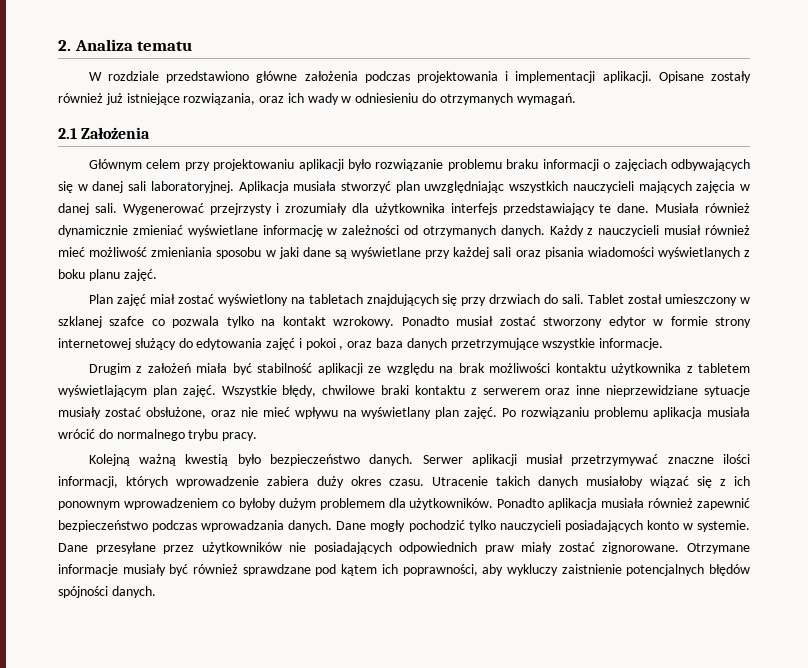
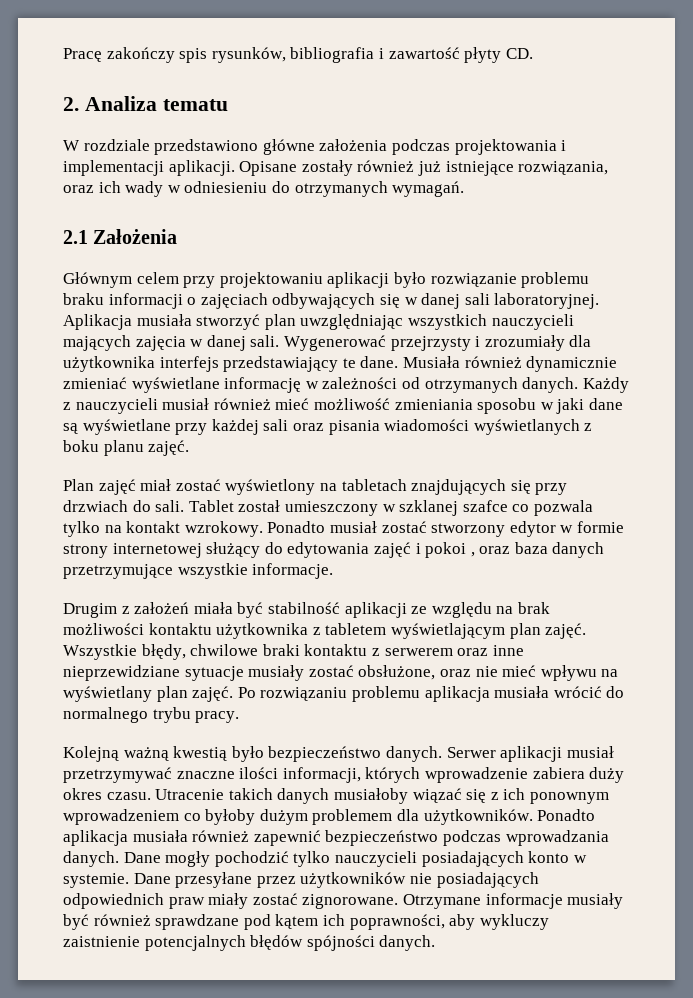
+ Pracę zakończy spis rysunków, bibliografia i zawartość płyty CD.

